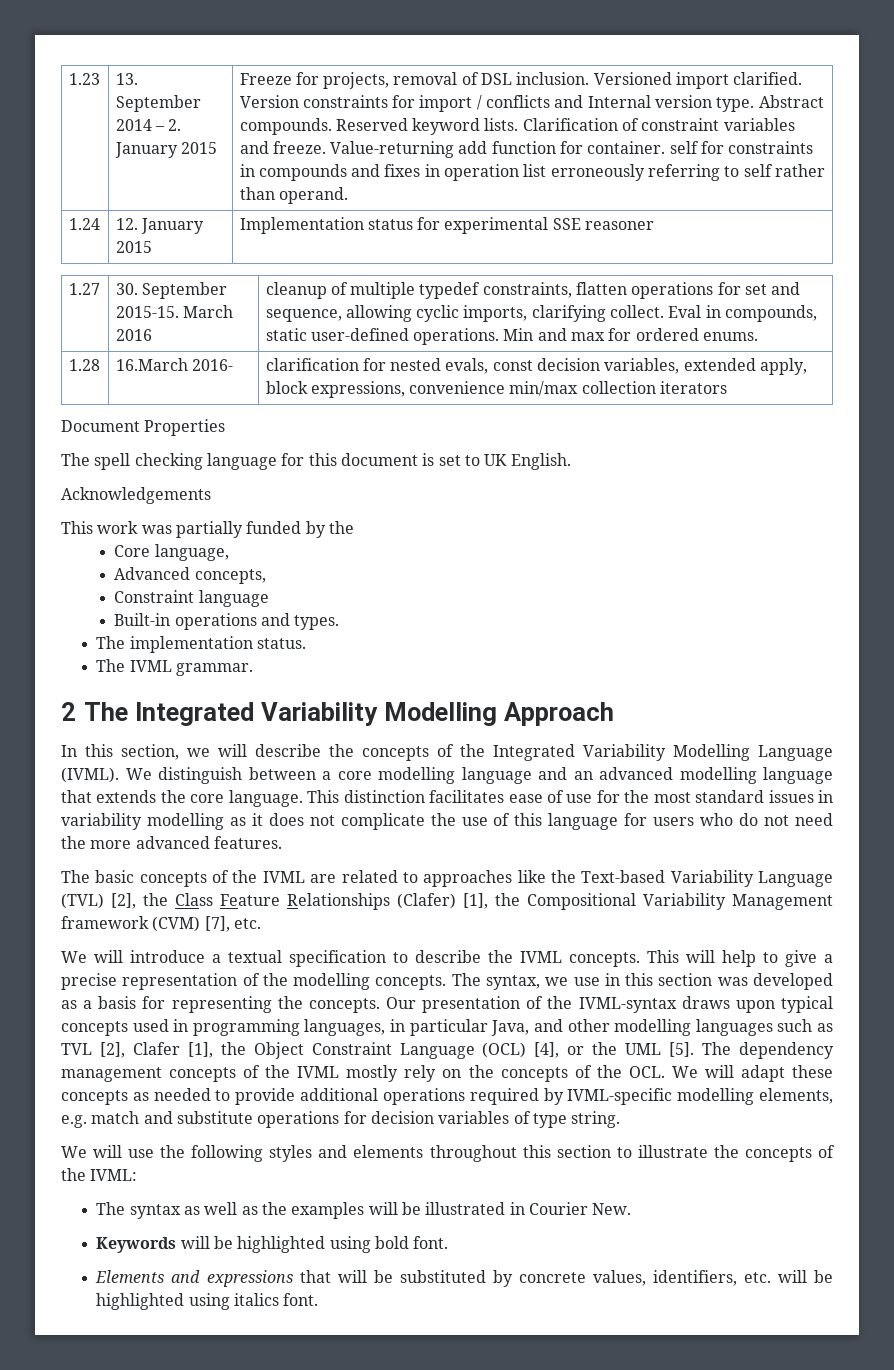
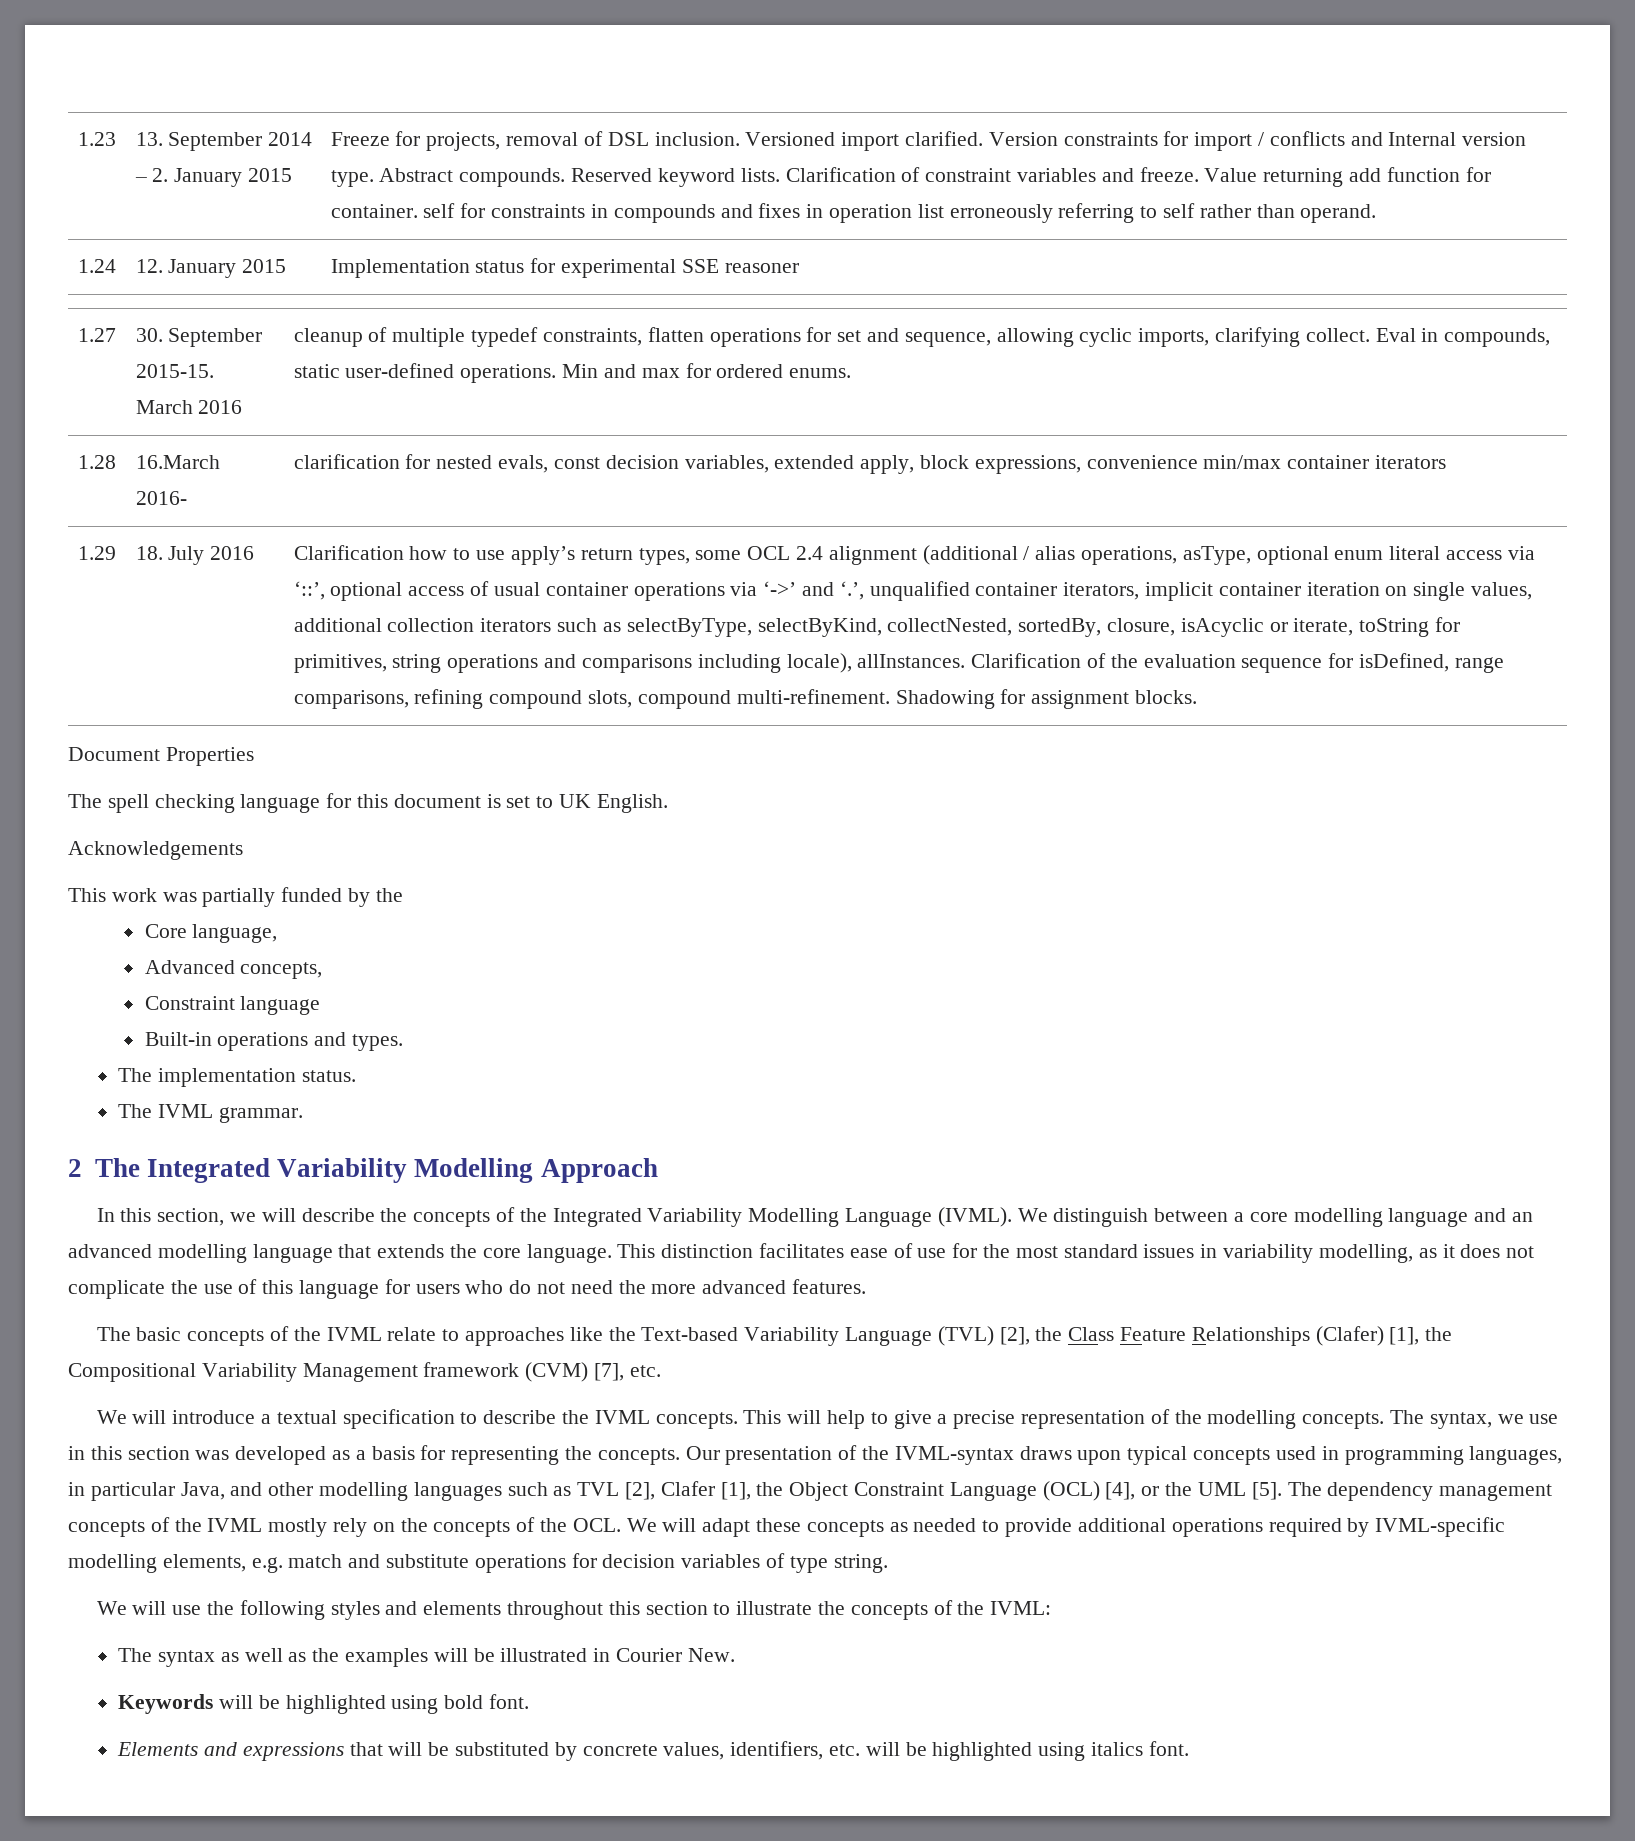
- Value-returning add function for container. self for constraints in compounds and fixes in operation list erroneously referring to self rather than operand.
+ Value returning add function for container. self for constraints in compounds and fixes in operation list erroneously referring to self rather than operand.
- 1.28 | 16.March 2016- | clarification for nested evals, const decision variables, extended apply, block expressions, convenience min/max collection iterators
+ 1.28 | 16.March 2016- | clarification for nested evals, const decision variables, extended apply, block expressions, convenience min/max container iterators
+ 1.29 | 18. July 2016 | Clarification how to use apply’s return types, some OCL 2.4 alignment (additional / alias operations, asType, optional enum literal access via ‘::’, optional access of usual container operations via ‘->’ and ‘.’, unqualified container iterators, implicit container iteration on single values, additional collection iterators such as selectByType, selectByKind, collectNested, sortedBy, closure, isAcyclic or iterate, toString for primitives, string operations and comparisons including locale), allInstances. Clarification of the evaluation sequence for isDefined, range comparisons, refining compound slots, compound multi-refinement. Shadowing for assignment blocks.
- This distinction facilitates ease of use for the most standard issues in variability modelling as it does not complicate the use of this language for users who do not need the more advanced features.
+ This distinction facilitates ease of use for the most standard issues in variability modelling, as it does not complicate the use of this language for users who do not need the more advanced features.
- The basic concepts of the IVML are related to approaches like the Text-based Variability Language (TVL) [2], the Class Feature Relationships (Clafer) [1], the Compositional Variability Management framework (CVM) [7], etc.
+ The basic concepts of the IVML relate to approaches like the Text-based Variability Language (TVL) [2], the Class Feature Relationships (Clafer) [1], the Compositional Variability Management framework (CVM) [7], etc.

